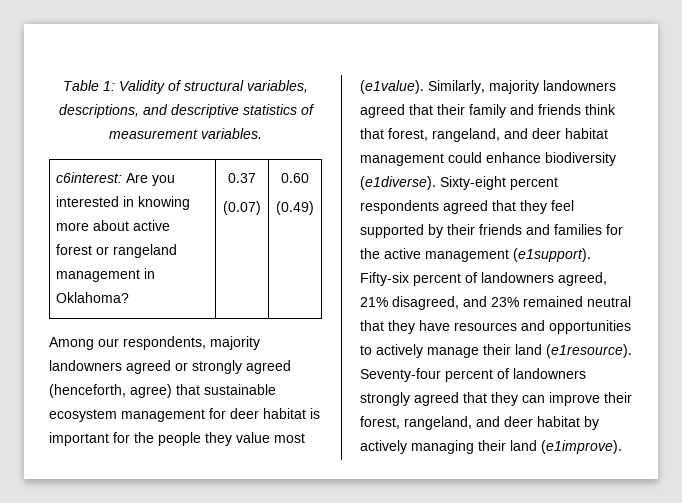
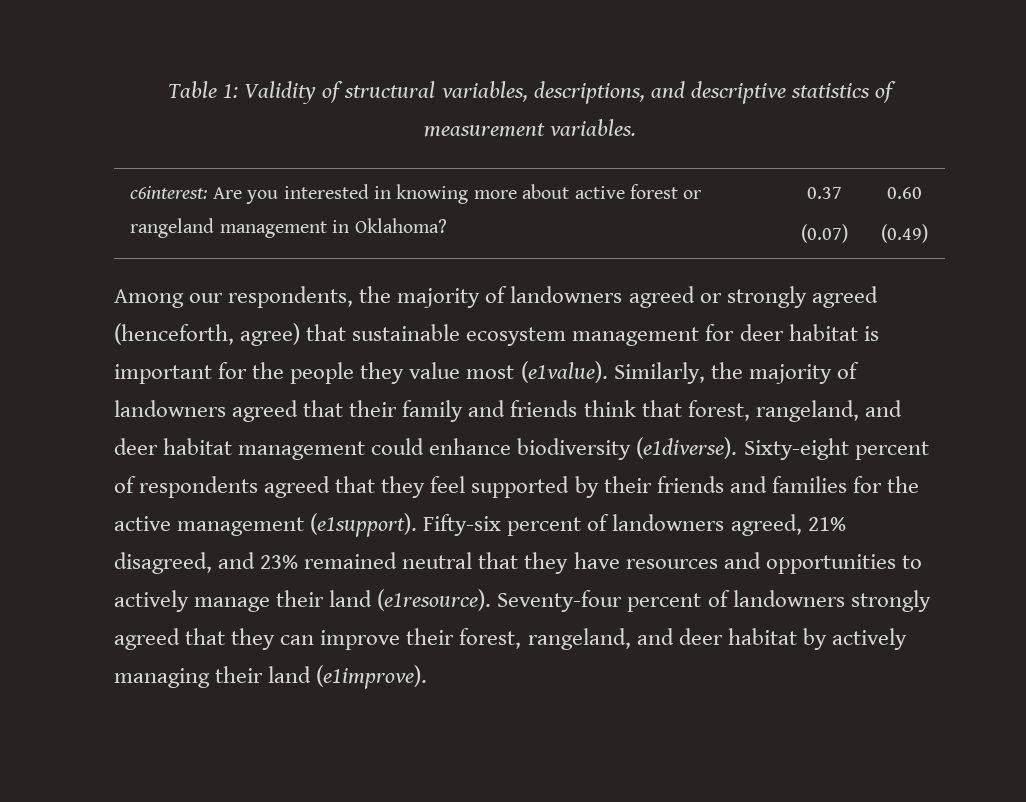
- Among our respondents, majority landowners agreed or strongly agreed (henceforth, agree) that sustainable ecosystem management for deer habitat is important for the people they value most (e1value).
+ Among our respondents, the majority of landowners agreed or strongly agreed (henceforth, agree) that sustainable ecosystem management for deer habitat is important for the people they value most (e1value).
- Similarly, majority landowners agreed that their family and friends think that forest, rangeland, and deer habitat management could enhance biodiversity (e1diverse).
+ Similarly, the majority of landowners agreed that their family and friends think that forest, rangeland, and deer habitat management could enhance biodiversity (e1diverse).
- Sixty-eight percent respondents agreed that they feel supported by their friends and families for the active management (e1support).
+ Sixty-eight percent of respondents agreed that they feel supported by their friends and families for the active management (e1support).

